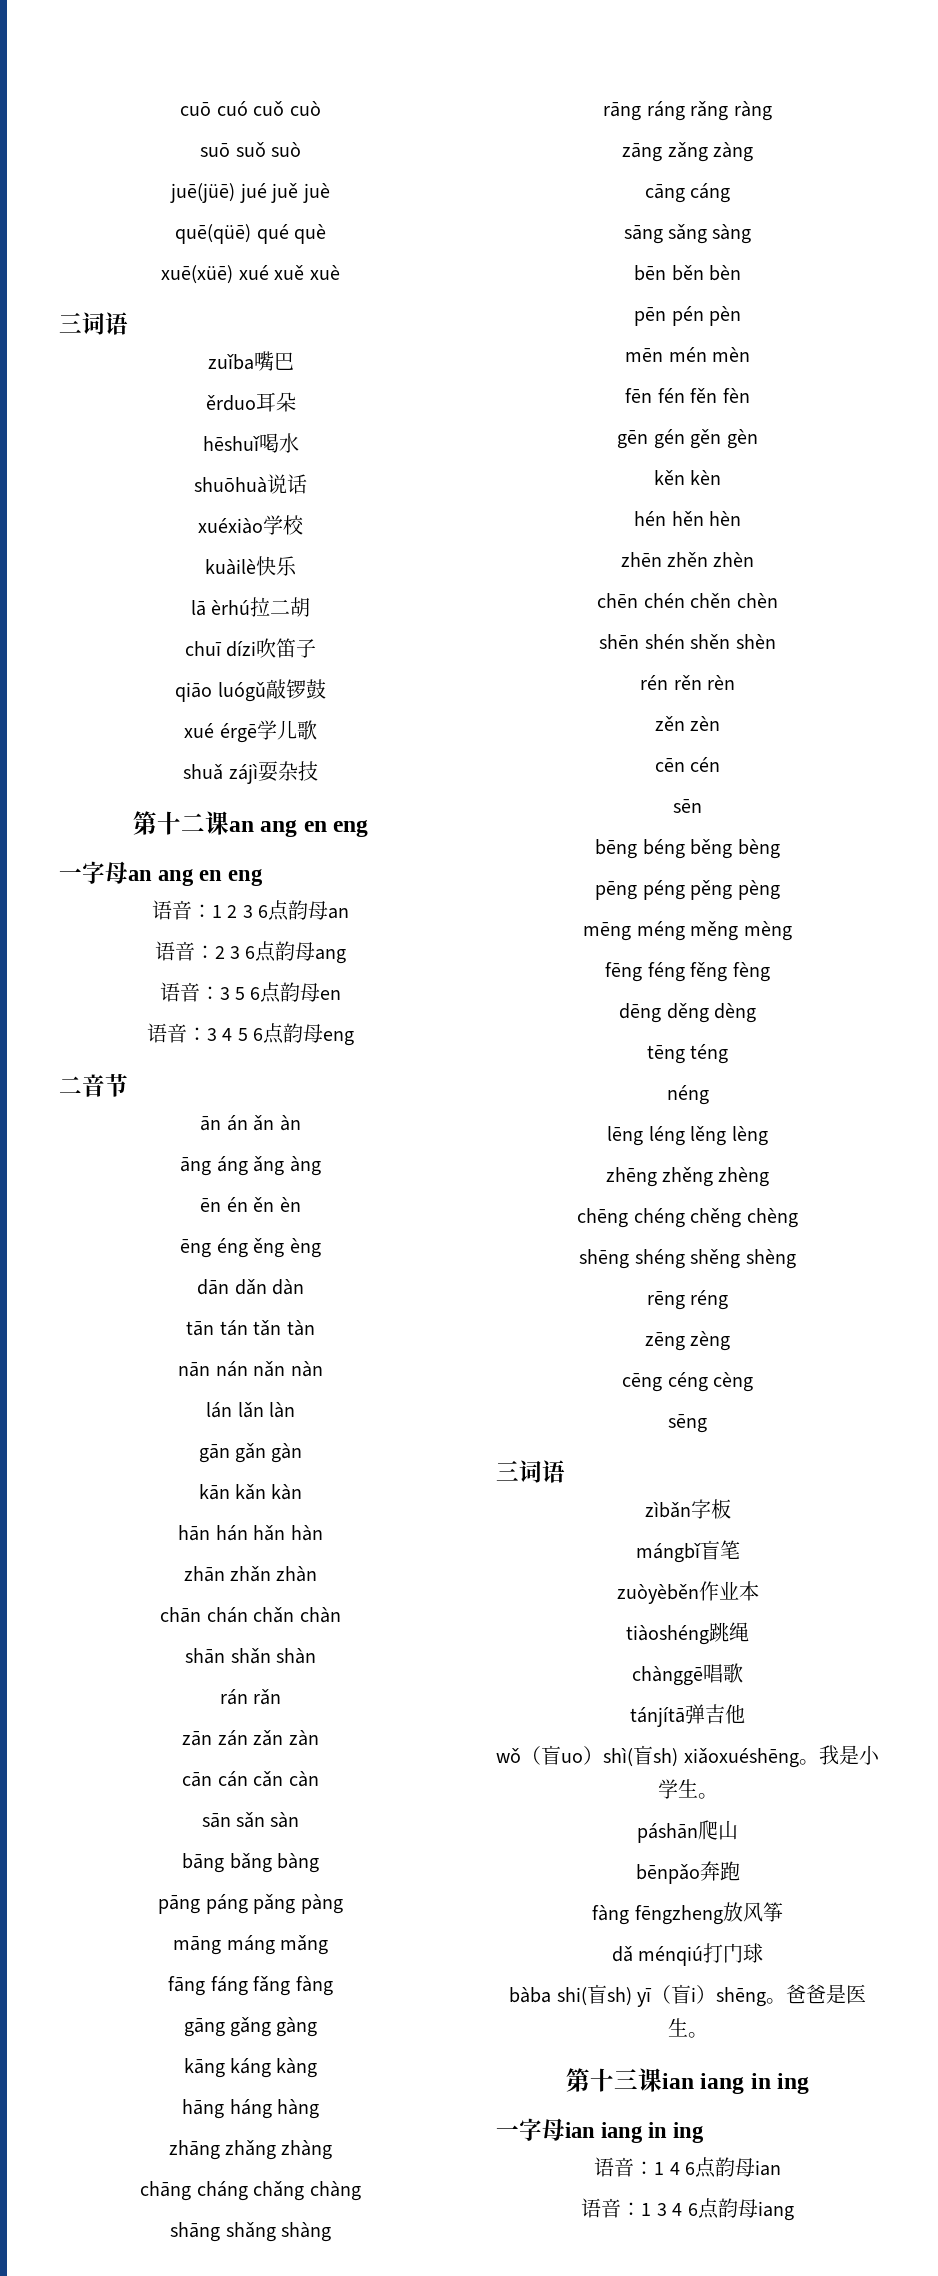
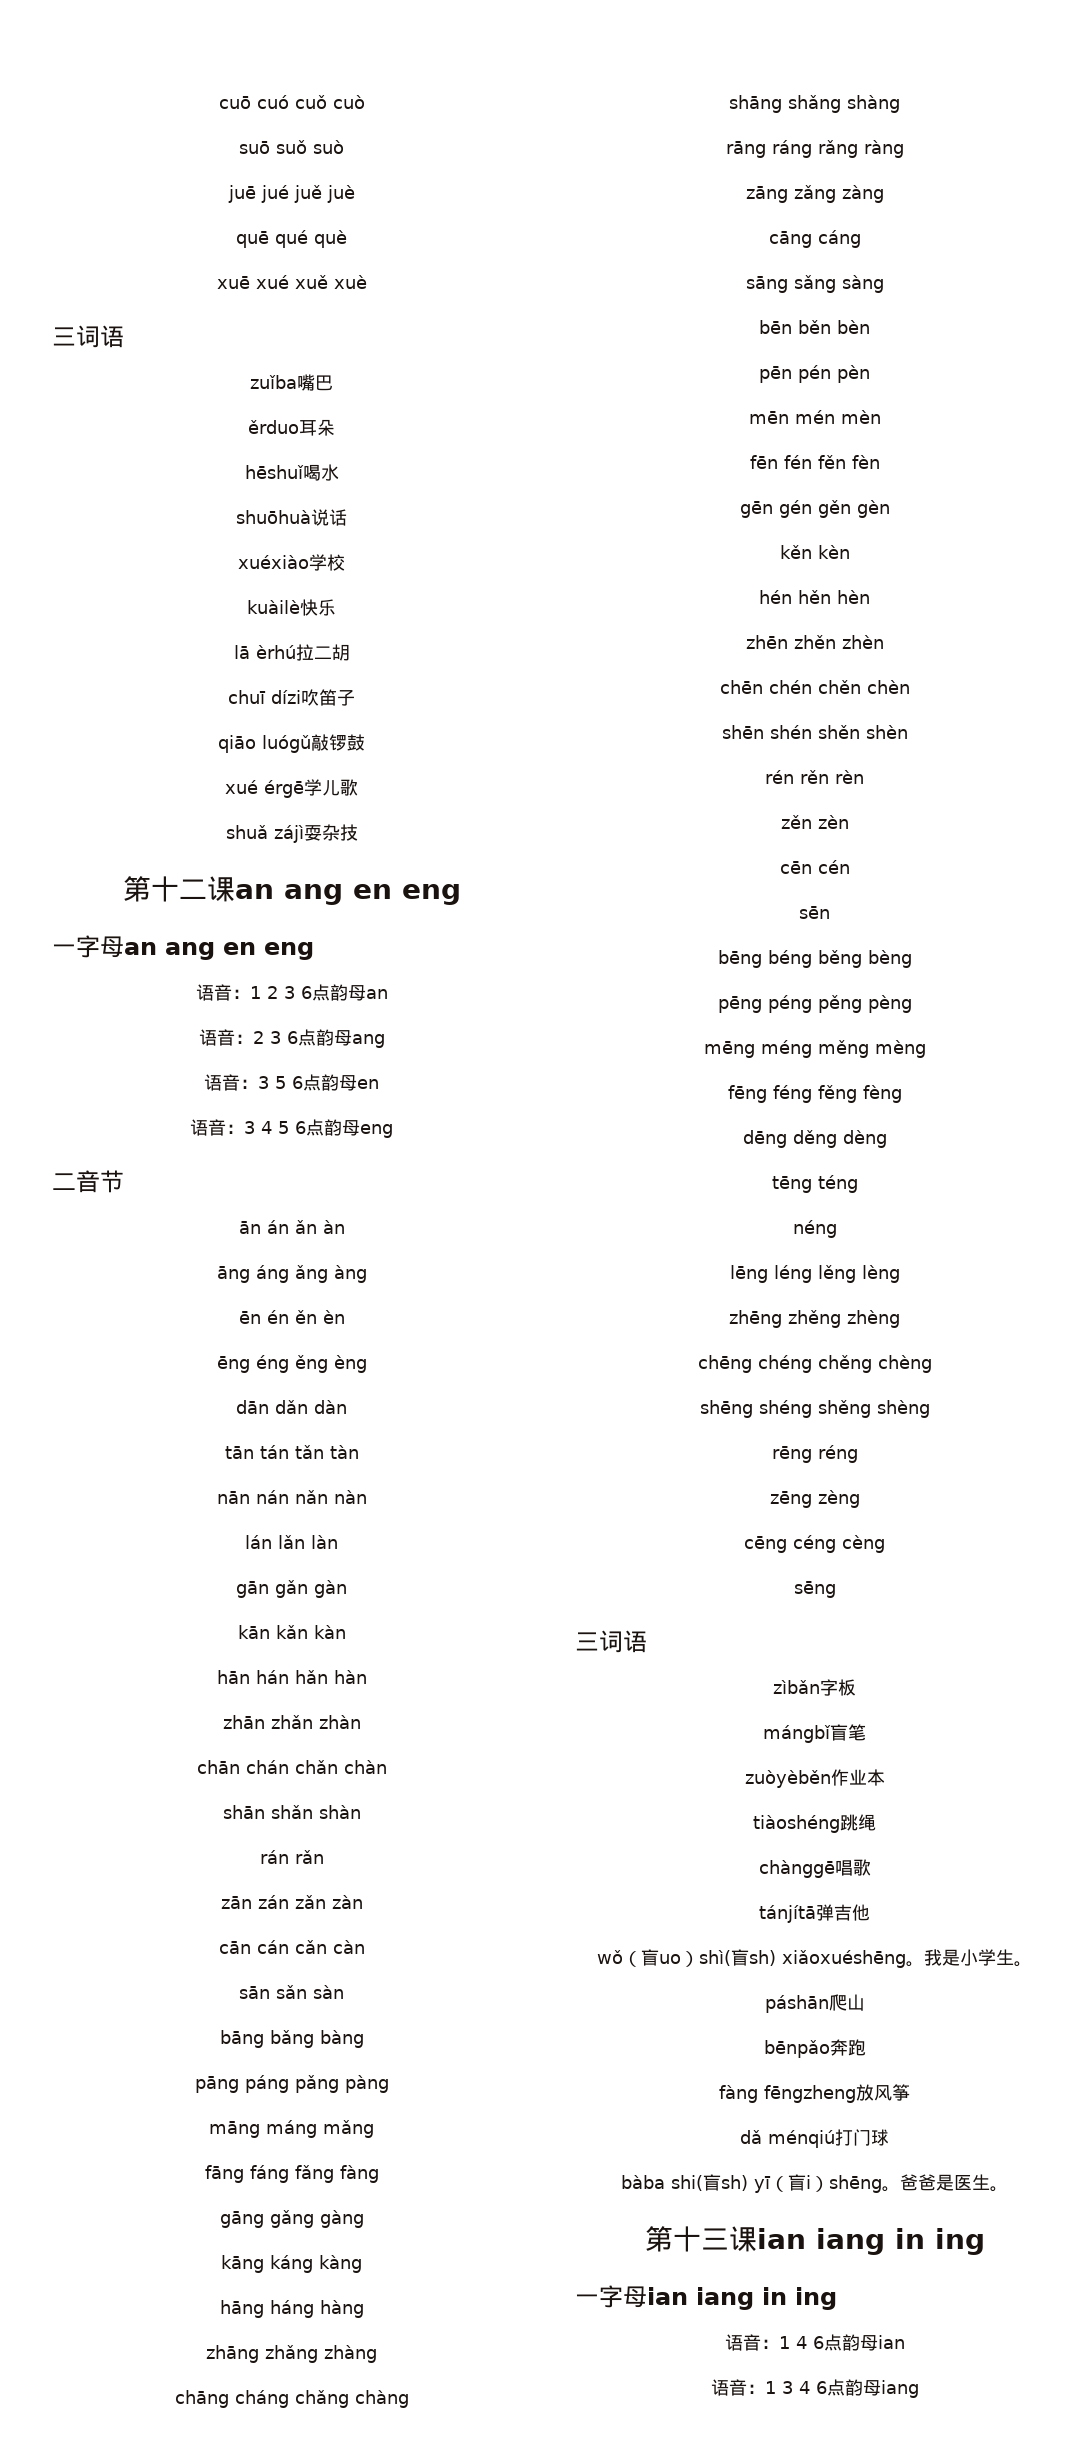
- juē(jüē) jué juě juè
+ juē jué juě juè
- quē(qüē) qué què
+ quē qué què
- xuē(xüē) xué xuě xuè
+ xuē xué xuě xuè

